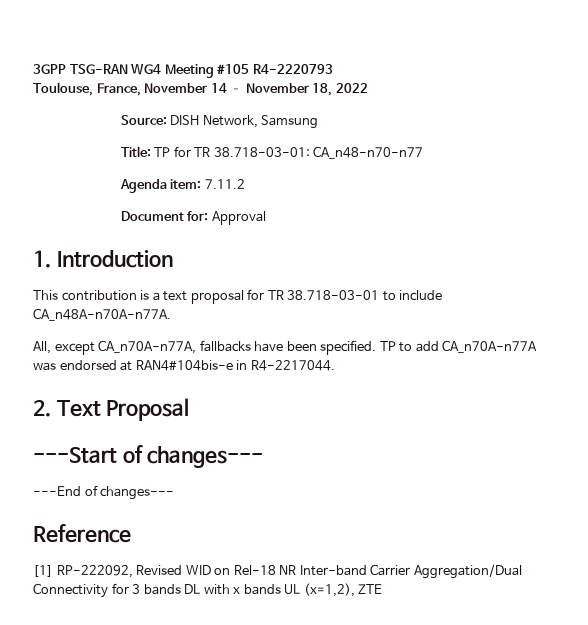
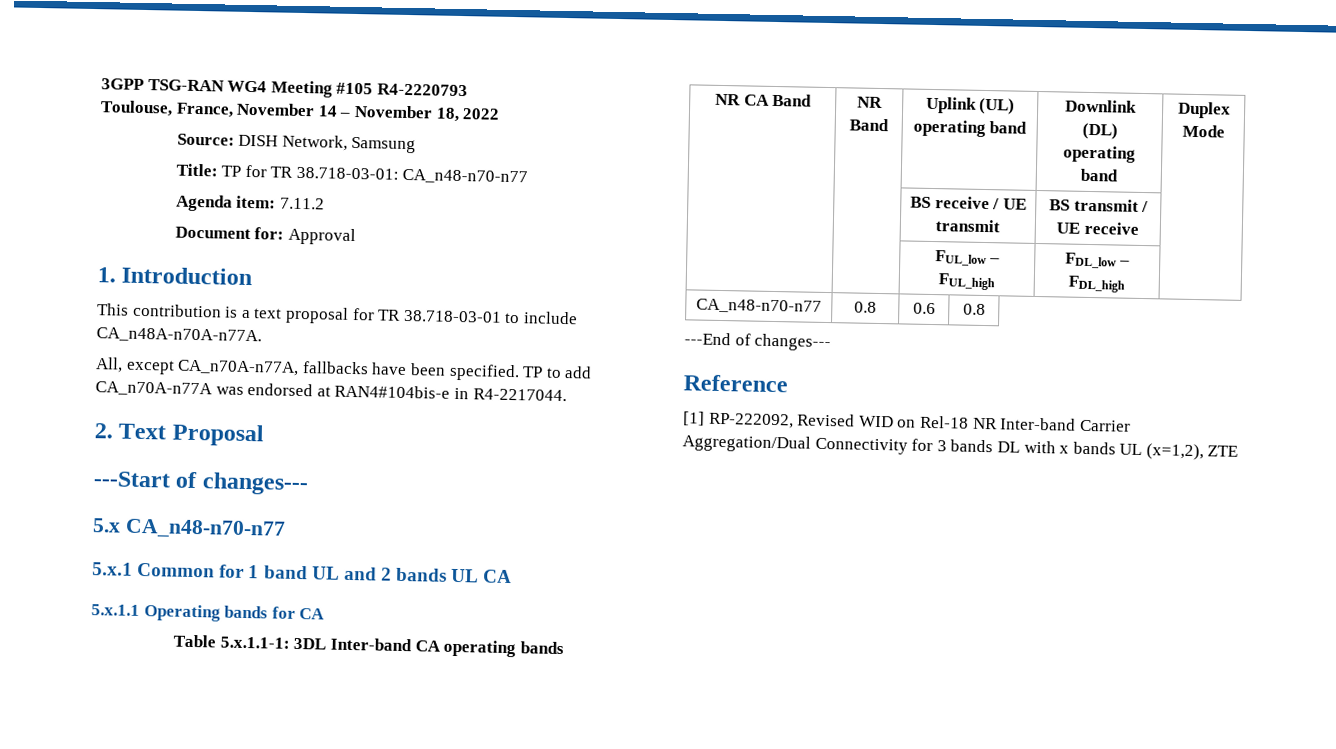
+ 5.x CA_n48-n70-n77
+ 5.x.1 Common for 1 band UL and 2 bands UL CA
+ 5.x.1.1 Operating bands for CA
+ Table 5.x.1.1-1: 3DL Inter-band CA operating bands
+ NR CA Band | NR Band | Uplink (UL) operating band | Downlink (DL) operating band | Duplex Mode
+ | | BS receive / UE transmit | BS transmit / UE receive |
+ | | FUL_low – FUL_high | FDL_low – FDL_high |
+ CA_n48-n70-n77 | 0.8 | 0.6 | 0.8

